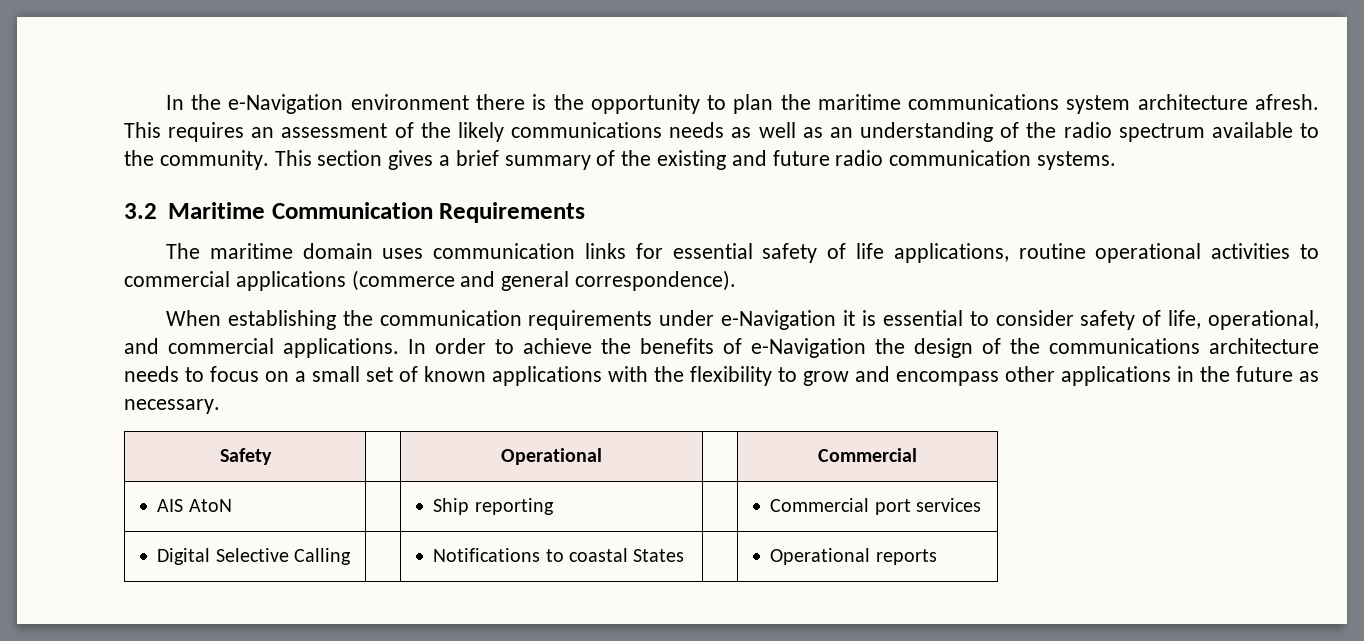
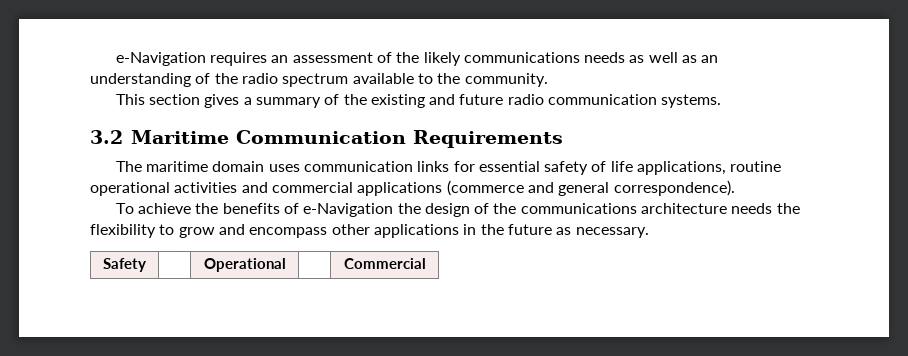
- In the e-Navigation environment there is the opportunity to plan the maritime communications system architecture afresh. This requires an assessment of the likely communications needs as well as an understanding of the radio spectrum available to the community. This section gives a brief summary of the existing and future radio communication systems.
+ e-Navigation requires an assessment of the likely communications needs as well as an understanding of the radio spectrum available to the community.
+ This section gives a summary of the existing and future radio communication systems.
- The maritime domain uses communication links for essential safety of life applications, routine operational activities to commercial applications (commerce and general correspondence).
+ The maritime domain uses communication links for essential safety of life applications, routine operational activities and commercial applications (commerce and general correspondence).
- When establishing the communication requirements under e-Navigation it is essential to consider safety of life, operational, and commercial applications. In order to achieve the benefits of e-Navigation the design of the communications architecture needs to focus on a small set of known applications with the flexibility to grow and encompass other applications in the future as necessary.
+ To achieve the benefits of e-Navigation the design of the communications architecture needs the flexibility to grow and encompass other applications in the future as necessary.
- AIS AtoN | | Ship reporting | | Commercial port services
- Digital Selective Calling | | Notifications to coastal States | | Operational reports

